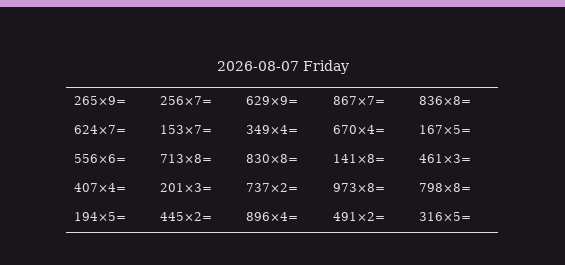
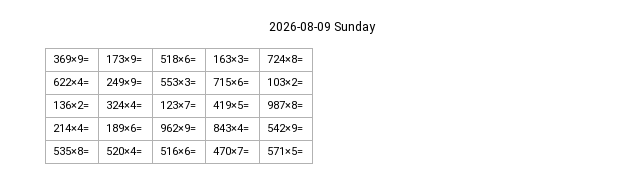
- 2026-08-07 Friday
- 265×9= | 256×7= | 629×9= | 867×7= | 836×8=
- 624×7= | 153×7= | 349×4= | 670×4= | 167×5=
- 556×6= | 713×8= | 830×8= | 141×8= | 461×3=
- 407×4= | 201×3= | 737×2= | 973×8= | 798×8=
- 194×5= | 445×2= | 896×4= | 491×2= | 316×5=
+ 2026-08-09 Sunday
+ 369×9= | 173×9= | 518×6= | 163×3= | 724×8=
+ 622×4= | 249×9= | 553×3= | 715×6= | 103×2=
+ 136×2= | 324×4= | 123×7= | 419×5= | 987×8=
+ 214×4= | 189×6= | 962×9= | 843×4= | 542×9=
+ 535×8= | 520×4= | 516×6= | 470×7= | 571×5=

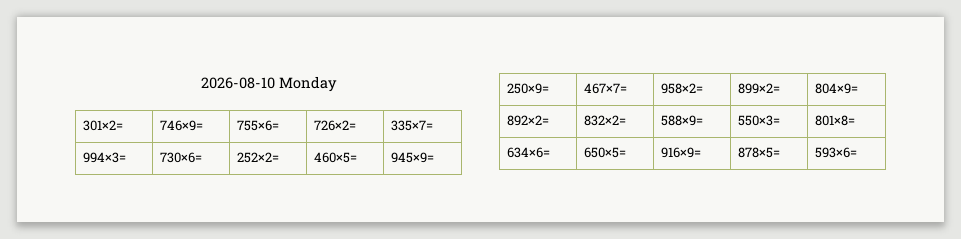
- 2026-08-09 Sunday
- 369×9= | 173×9= | 518×6= | 163×3= | 724×8=
- 622×4= | 249×9= | 553×3= | 715×6= | 103×2=
- 136×2= | 324×4= | 123×7= | 419×5= | 987×8=
- 214×4= | 189×6= | 962×9= | 843×4= | 542×9=
- 535×8= | 520×4= | 516×6= | 470×7= | 571×5=
+ 2026-08-10 Monday
+ 301×2= | 746×9= | 755×6= | 726×2= | 335×7=
+ 994×3= | 730×6= | 252×2= | 460×5= | 945×9=
+ 250×9= | 467×7= | 958×2= | 899×2= | 804×9=
+ 892×2= | 832×2= | 588×9= | 550×3= | 801×8=
+ 634×6= | 650×5= | 916×9= | 878×5= | 593×6=

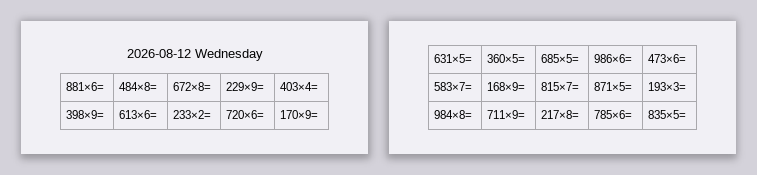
- 2026-08-10 Monday
- 301×2= | 746×9= | 755×6= | 726×2= | 335×7=
- 994×3= | 730×6= | 252×2= | 460×5= | 945×9=
- 250×9= | 467×7= | 958×2= | 899×2= | 804×9=
- 892×2= | 832×2= | 588×9= | 550×3= | 801×8=
- 634×6= | 650×5= | 916×9= | 878×5= | 593×6=
+ 2026-08-12 Wednesday
+ 881×6= | 484×8= | 672×8= | 229×9= | 403×4=
+ 398×9= | 613×6= | 233×2= | 720×6= | 170×9=
+ 631×5= | 360×5= | 685×5= | 986×6= | 473×6=
+ 583×7= | 168×9= | 815×7= | 871×5= | 193×3=
+ 984×8= | 711×9= | 217×8= | 785×6= | 835×5=

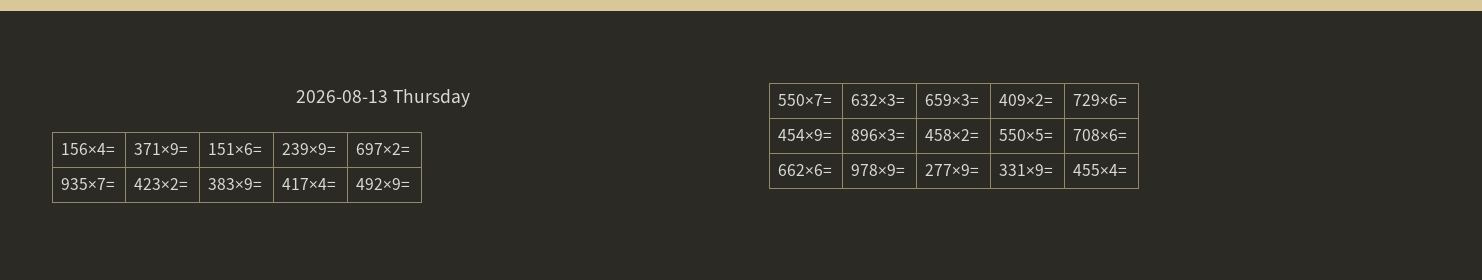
- 2026-08-12 Wednesday
- 881×6= | 484×8= | 672×8= | 229×9= | 403×4=
- 398×9= | 613×6= | 233×2= | 720×6= | 170×9=
- 631×5= | 360×5= | 685×5= | 986×6= | 473×6=
- 583×7= | 168×9= | 815×7= | 871×5= | 193×3=
- 984×8= | 711×9= | 217×8= | 785×6= | 835×5=
+ 2026-08-13 Thursday
+ 156×4= | 371×9= | 151×6= | 239×9= | 697×2=
+ 935×7= | 423×2= | 383×9= | 417×4= | 492×9=
+ 550×7= | 632×3= | 659×3= | 409×2= | 729×6=
+ 454×9= | 896×3= | 458×2= | 550×5= | 708×6=
+ 662×6= | 978×9= | 277×9= | 331×9= | 455×4=

